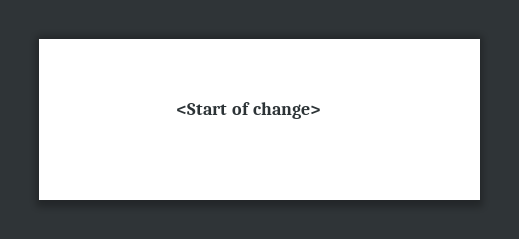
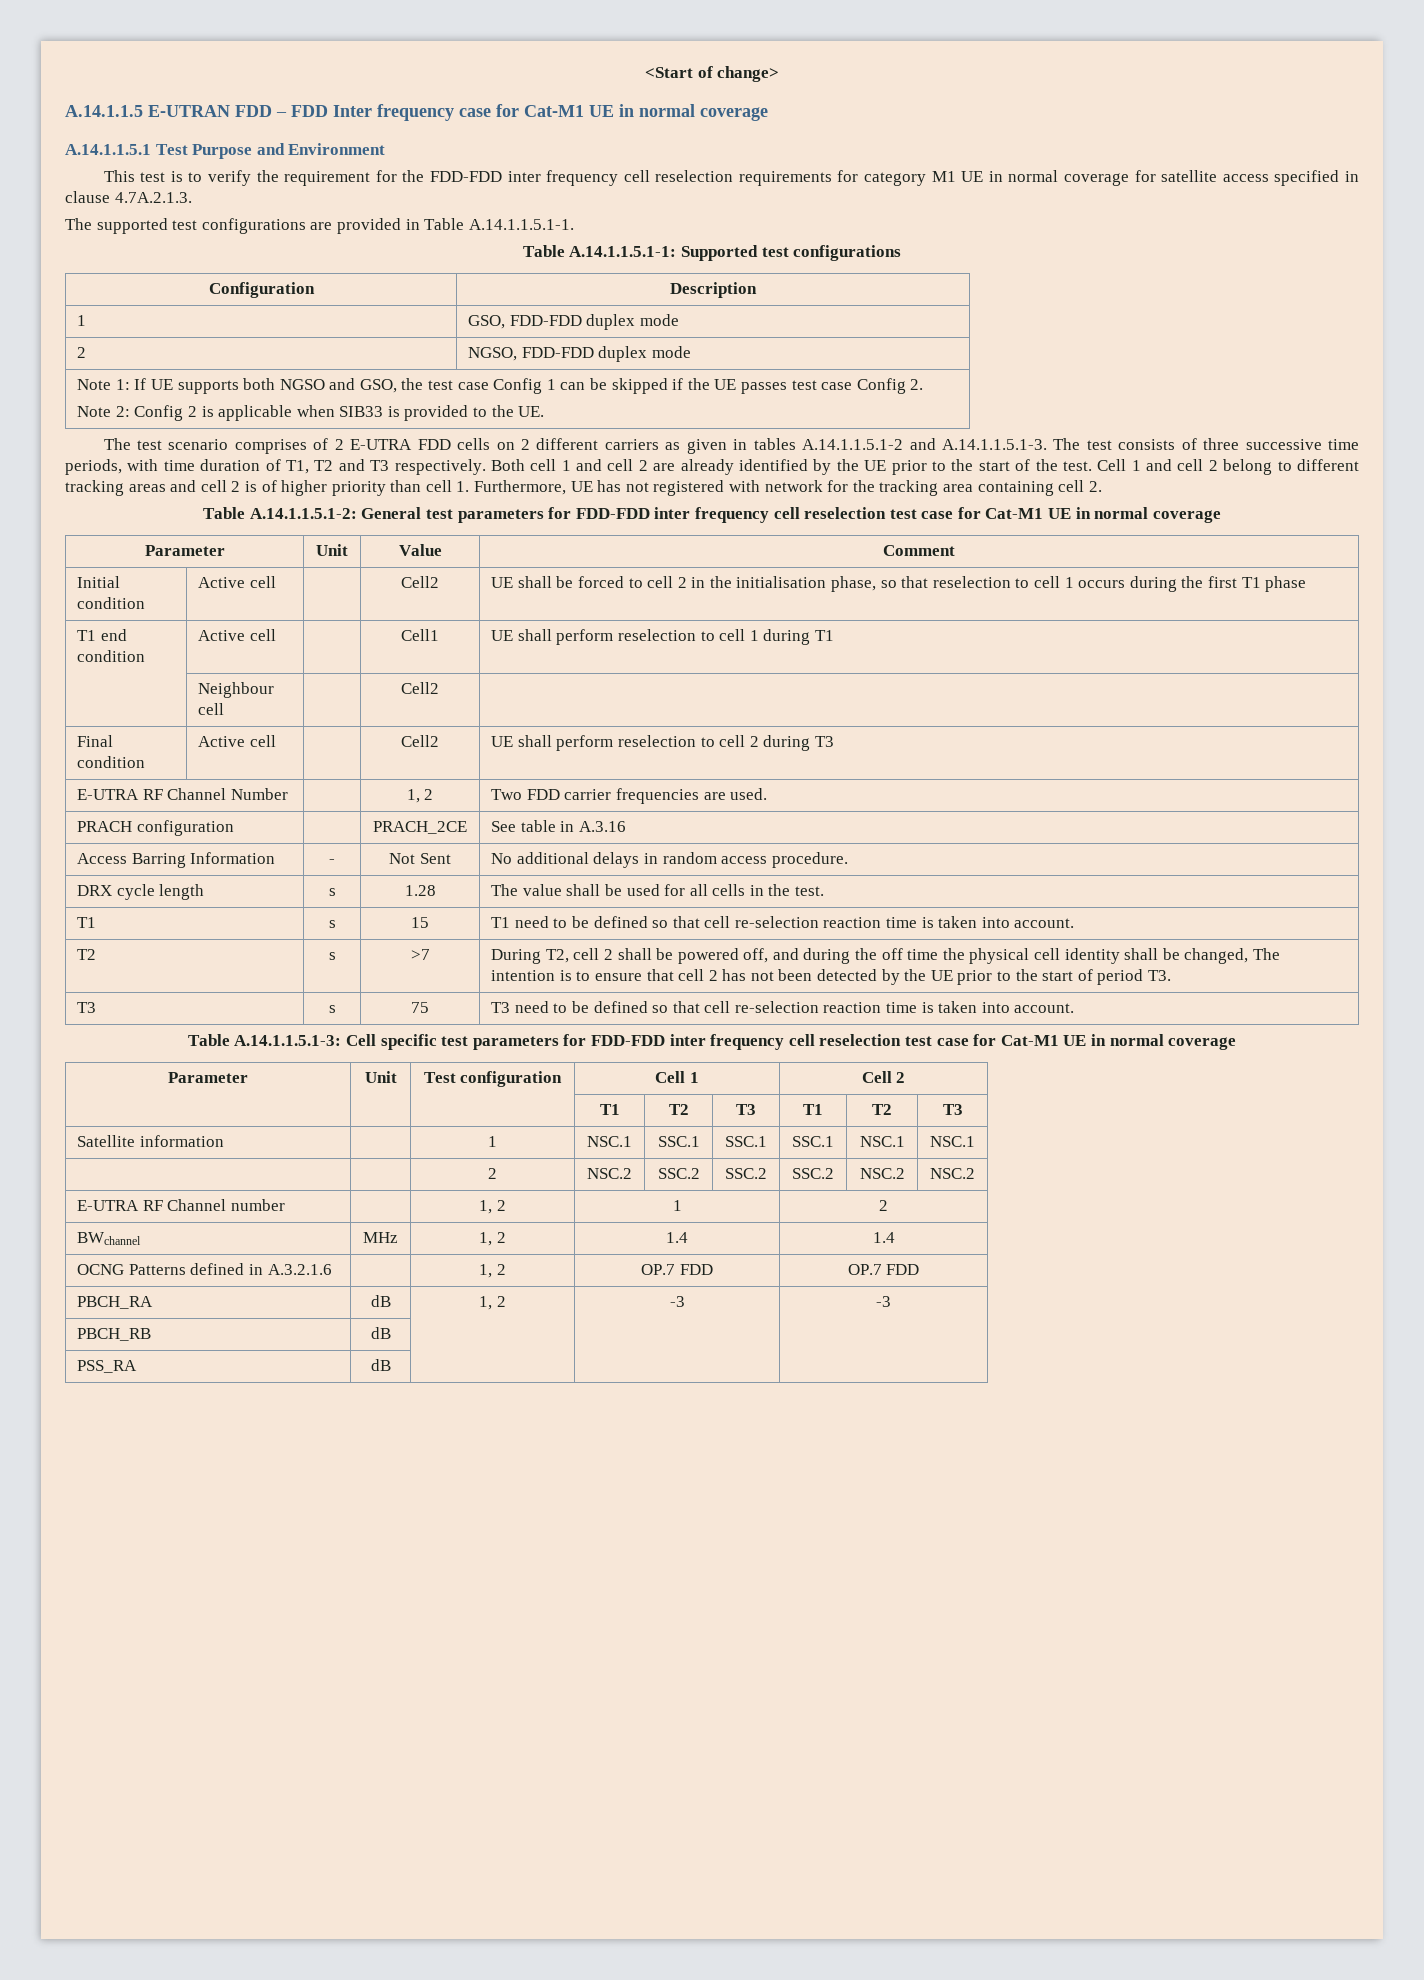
+ A.14.1.1.5 E-UTRAN FDD – FDD Inter frequency case for Cat-M1 UE in normal coverage
+ A.14.1.1.5.1 Test Purpose and Environment
+ This test is to verify the requirement for the FDD-FDD inter frequency cell reselection requirements for category M1 UE in normal coverage for satellite access specified in clause 4.7A.2.1.3.
+ The supported test configurations are provided in Table A.14.1.1.5.1-1.
+ Table A.14.1.1.5.1-1: Supported test configurations
+ Configuration | Description
+ 1 | GSO, FDD-FDD duplex mode
+ 2 | NGSO, FDD-FDD duplex mode
+ Note 1: If UE supports both NGSO and GSO, the test case Config 1 can be skipped if the UE passes test case Config 2.
+ Note 2: Config 2 is applicable when SIB33 is provided to the UE.
+ The test scenario comprises of 2 E-UTRA FDD cells on 2 different carriers as given in tables A.14.1.1.5.1-2 and A.14.1.1.5.1-3. The test consists of three successive time periods, with time duration of T1, T2 and T3 respectively. Both cell 1 and cell 2 are already identified by the UE prior to the start of the test. Cell 1 and cell 2 belong to different tracking areas and cell 2 is of higher priority than cell 1. Furthermore, UE has not registered with network for the tracking area containing cell 2.
+ Table A.14.1.1.5.1-2: General test parameters for FDD-FDD inter frequency cell reselection test case for Cat-M1 UE in normal coverage
+ Parameter | Unit | Value | Comment
+ Initial condition | Active cell | | Cell2 | UE shall be forced to cell 2 in the initialisation phase, so that reselection to cell 1 occurs during the first T1 phase
+ T1 end condition | Active cell | | Cell1 | UE shall perform reselection to cell 1 during T1
+ | Neighbour cell | | Cell2 |
+ Final condition | Active cell | | Cell2 | UE shall perform reselection to cell 2 during T3
+ E-UTRA RF Channel Number | | 1, 2 | Two FDD carrier frequencies are used.
+ PRACH configuration | | PRACH_2CE | See table in A.3.16
+ Access Barring Information | - | Not Sent | No additional delays in random access procedure.
+ DRX cycle length | s | 1.28 | The value shall be used for all cells in the test.
+ T1 | s | 15 | T1 need to be defined so that cell re-selection reaction time is taken into account.
+ T2 | s | >7 | During T2, cell 2 shall be powered off, and during the off time the physical cell identity shall be changed, The intention is to ensure that cell 2 has not been detected by the UE prior to the start of period T3.
+ T3 | s | 75 | T3 need to be defined so that cell re-selection reaction time is taken into account.
+ Table A.14.1.1.5.1-3: Cell specific test parameters for FDD-FDD inter frequency cell reselection test case for Cat-M1 UE in normal coverage
+ Parameter | Unit | Test configuration | Cell 1 | Cell 2
+ | | | T1 | T2 | T3 | T1 | T2 | T3
+ Satellite information | | 1 | NSC.1 | SSC.1 | SSC.1 | SSC.1 | NSC.1 | NSC.1
+ | | 2 | NSC.2 | SSC.2 | SSC.2 | SSC.2 | NSC.2 | NSC.2
+ E-UTRA RF Channel number | | 1, 2 | 1 | 2
+ BWchannel | MHz | 1, 2 | 1.4 | 1.4
+ OCNG Patterns defined in A.3.2.1.6 | | 1, 2 | OP.7 FDD | OP.7 FDD
+ PBCH_RA | dB | 1, 2 | -3 | -3
+ PBCH_RB | dB | | |
+ PSS_RA | dB | | |

